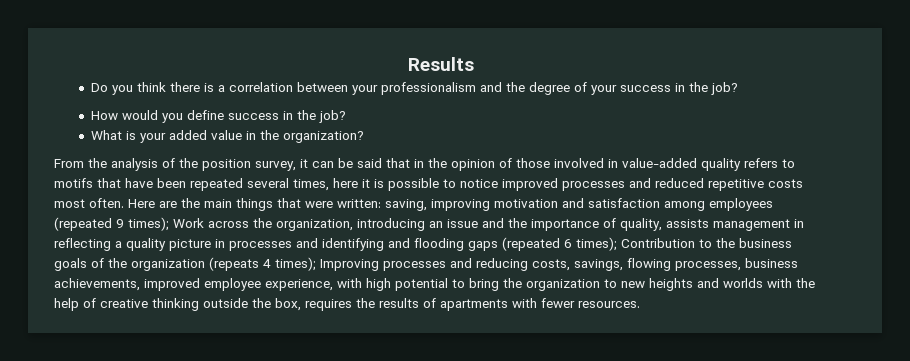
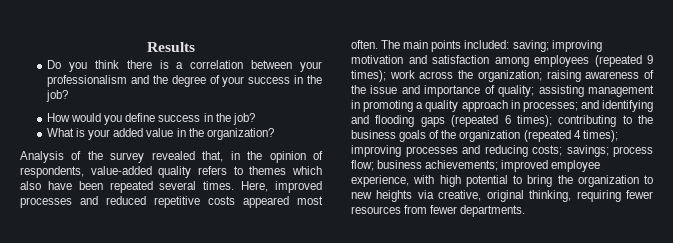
- From the analysis of the position survey, it can be said that in the opinion of those involved in value-added quality refers to motifs that have been repeated several times, here it is possible to notice improved processes and reduced repetitive costs most often.
+ Analysis of the survey revealed that, in the opinion of respondents, value-added quality refers to themes which also have been repeated several times. Here, improved processes and reduced repetitive costs appeared most often.
- Here are the main things that were written: saving, improving motivation and satisfaction among employees (repeated 9 times); Work across the organization, introducing an issue and the importance of quality, assists management in reflecting a quality picture in processes and identifying and flooding gaps (repeated 6 times); Contribution to the business goals of the organization (repeats 4 times); Improving processes and reducing costs, savings, flowing processes, business achievements, improved employee experience, with high potential to bring the organization to new heights and worlds with the help of creative thinking outside the box, requires the results of apartments with fewer resources.
+ The main points included: saving; improving motivation and satisfaction among employees (repeated 9 times); work across the organization; raising awareness of the issue and importance of quality; assisting management in promoting a quality approach in processes; and identifying and flooding gaps (repeated 6 times); contributing to the business goals of the organization (repeated 4 times); improving processes and reducing costs; savings; process flow; business achievements; improved employee experience, with high potential to bring the organization to new heights via creative, original thinking, requiring fewer resources from fewer departments.

